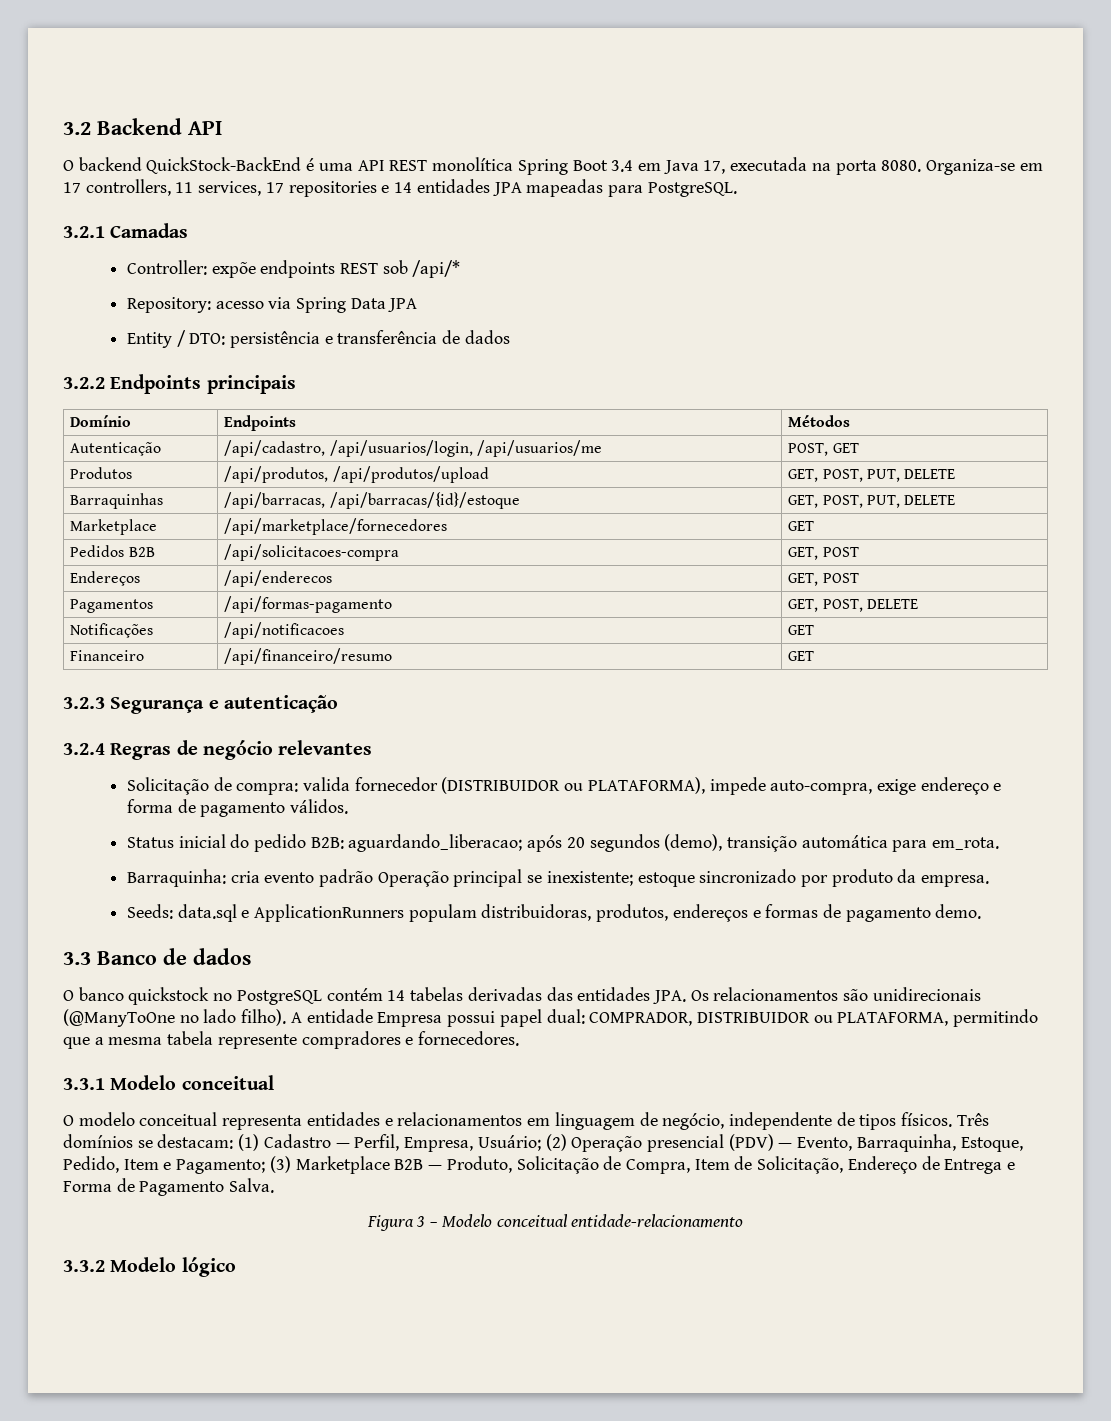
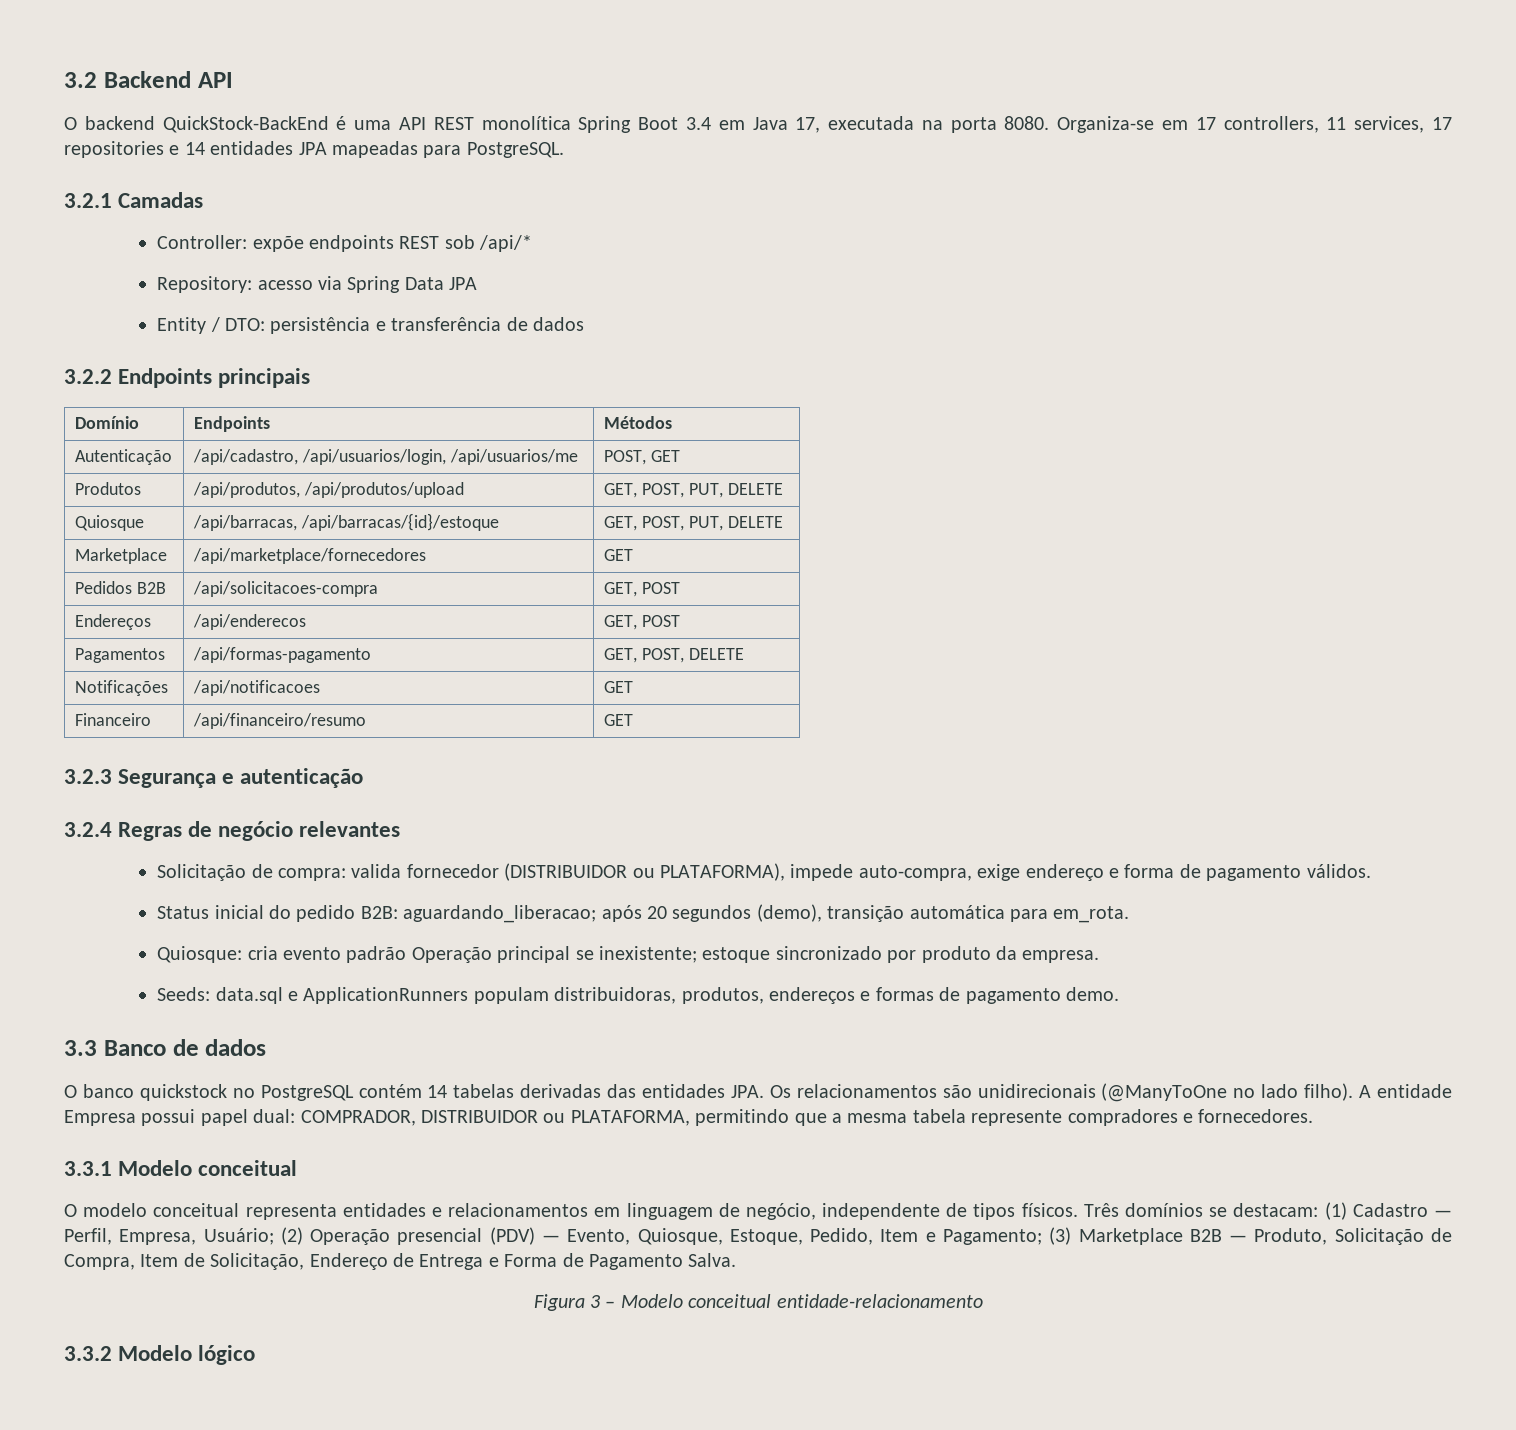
- Barraquinhas | /api/barracas, /api/barracas/{id}/estoque | GET, POST, PUT, DELETE
+ Quiosque | /api/barracas, /api/barracas/{id}/estoque | GET, POST, PUT, DELETE
- Barraquinha: cria evento padrão Operação principal se inexistente; estoque sincronizado por produto da empresa.
+ Quiosque: cria evento padrão Operação principal se inexistente; estoque sincronizado por produto da empresa.
- Três domínios se destacam: (1) Cadastro — Perfil, Empresa, Usuário; (2) Operação presencial (PDV) — Evento, Barraquinha, Estoque, Pedido, Item e Pagamento; (3) Marketplace B2B — Produto, Solicitação de Compra, Item de Solicitação, Endereço de Entrega e Forma de Pagamento Salva.
+ Três domínios se destacam: (1) Cadastro — Perfil, Empresa, Usuário; (2) Operação presencial (PDV) — Evento, Quiosque, Estoque, Pedido, Item e Pagamento; (3) Marketplace B2B — Produto, Solicitação de Compra, Item de Solicitação, Endereço de Entrega e Forma de Pagamento Salva.

